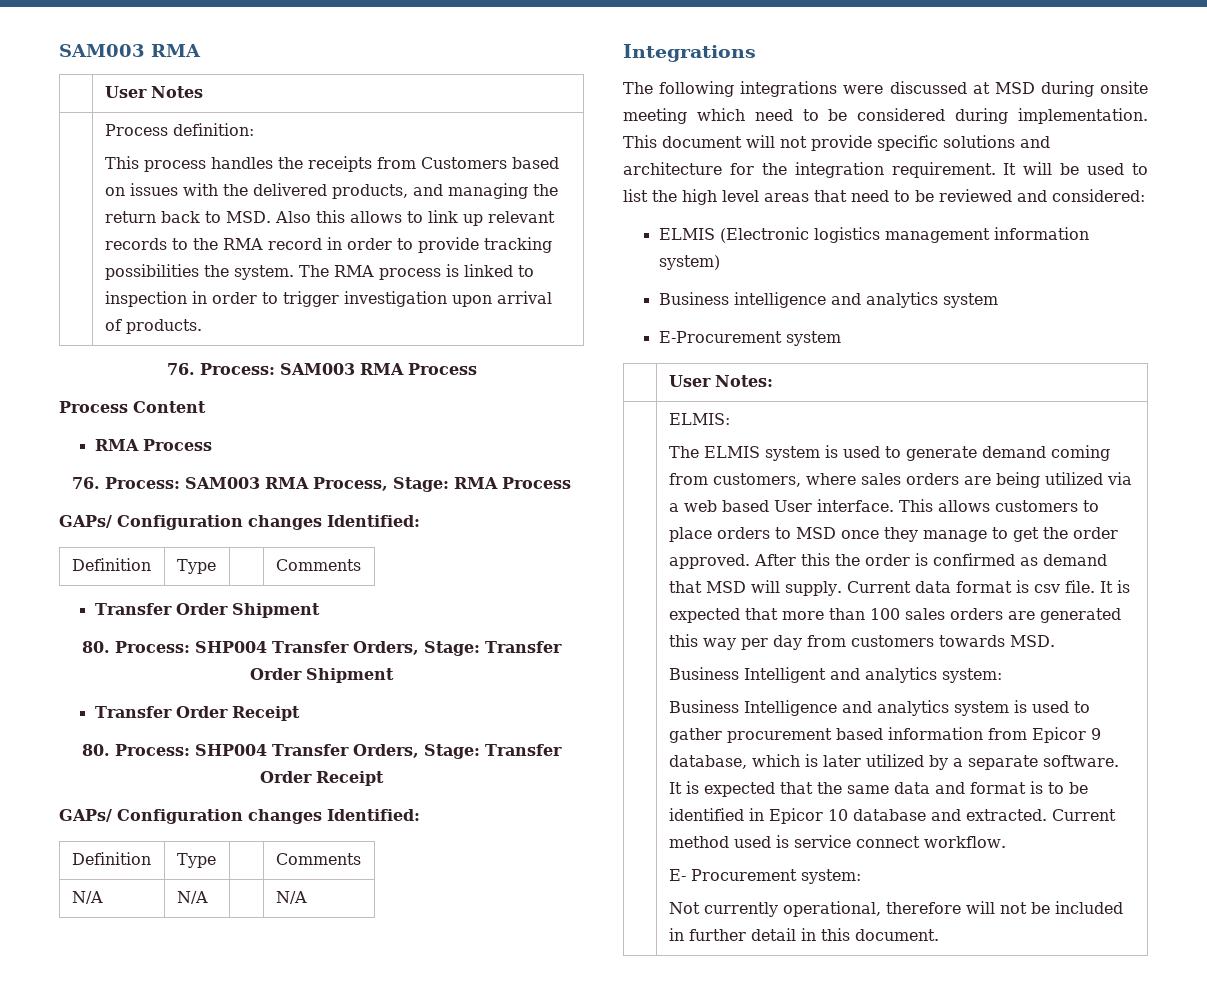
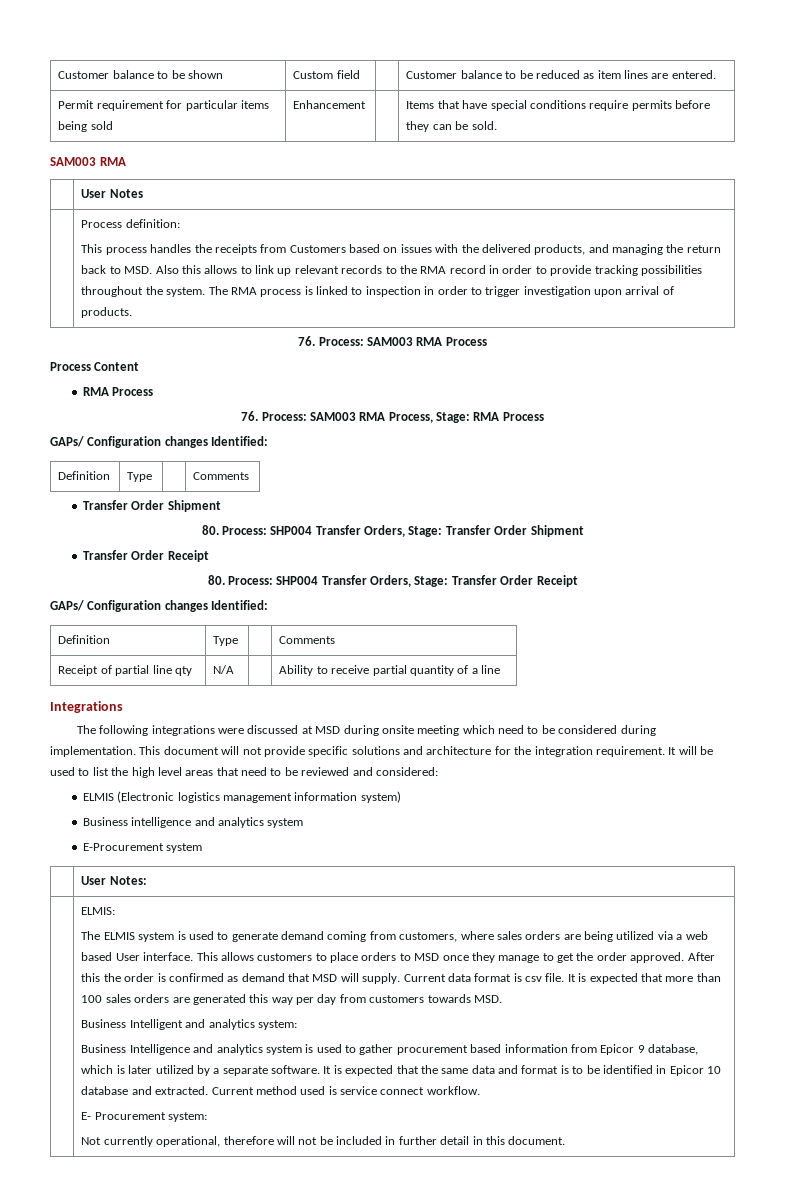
+ Customer balance to be shown | Custom field | | Customer balance to be reduced as item lines are entered.
+ Permit requirement for particular items being sold | Enhancement | | Items that have special conditions require permits before they can be sold.
- This process handles the receipts from Customers based on issues with the delivered products, and managing the return back to MSD. Also this allows to link up relevant records to the RMA record in order to provide tracking possibilities the system.
+ This process handles the receipts from Customers based on issues with the delivered products, and managing the return back to MSD. Also this allows to link up relevant records to the RMA record in order to provide tracking possibilities throughout the system.
- N/A | N/A | | N/A
+ Receipt of partial line qty | N/A | | Ability to receive partial quantity of a line

